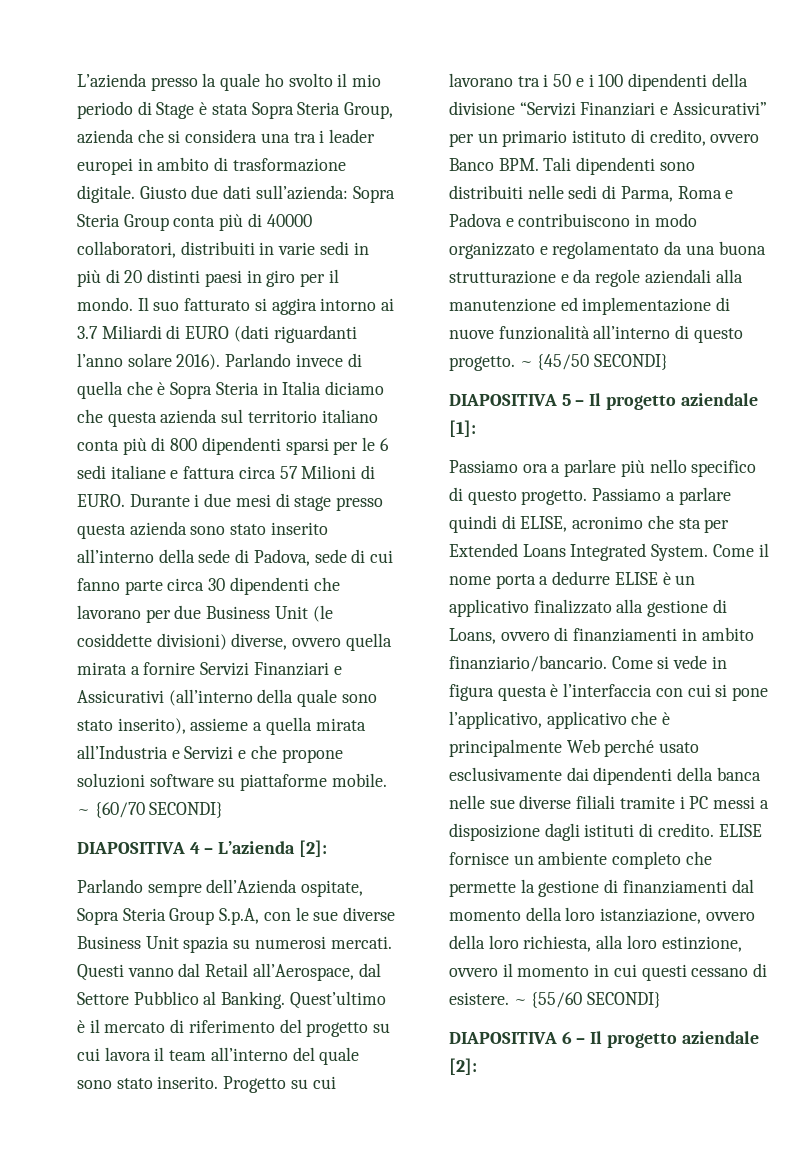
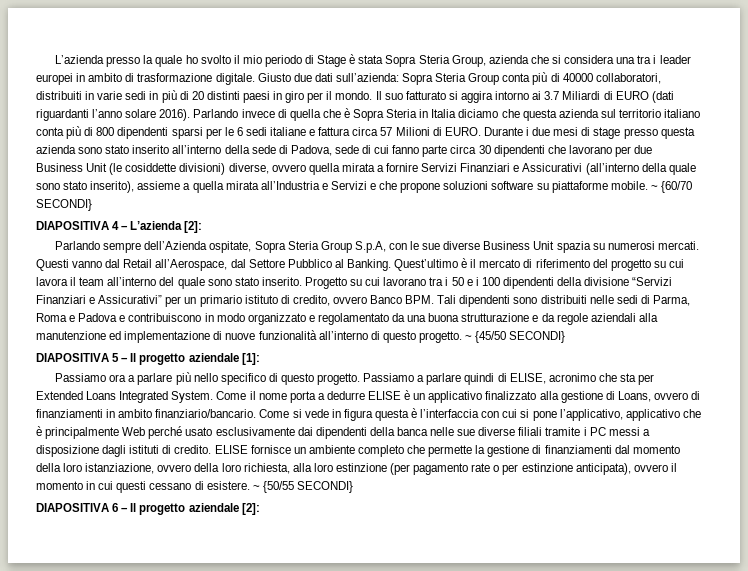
- ELISE fornisce un ambiente completo che permette la gestione di finanziamenti dal momento della loro istanziazione, ovvero della loro richiesta, alla loro estinzione, ovvero il momento in cui questi cessano di esistere.
+ ELISE fornisce un ambiente completo che permette la gestione di finanziamenti dal momento della loro istanziazione, ovvero della loro richiesta, alla loro estinzione (per pagamento rate o per estinzione anticipata), ovvero il momento in cui questi cessano di esistere.
- ~ {55/60 SECONDI}
+ ~ {50/55 SECONDI}

